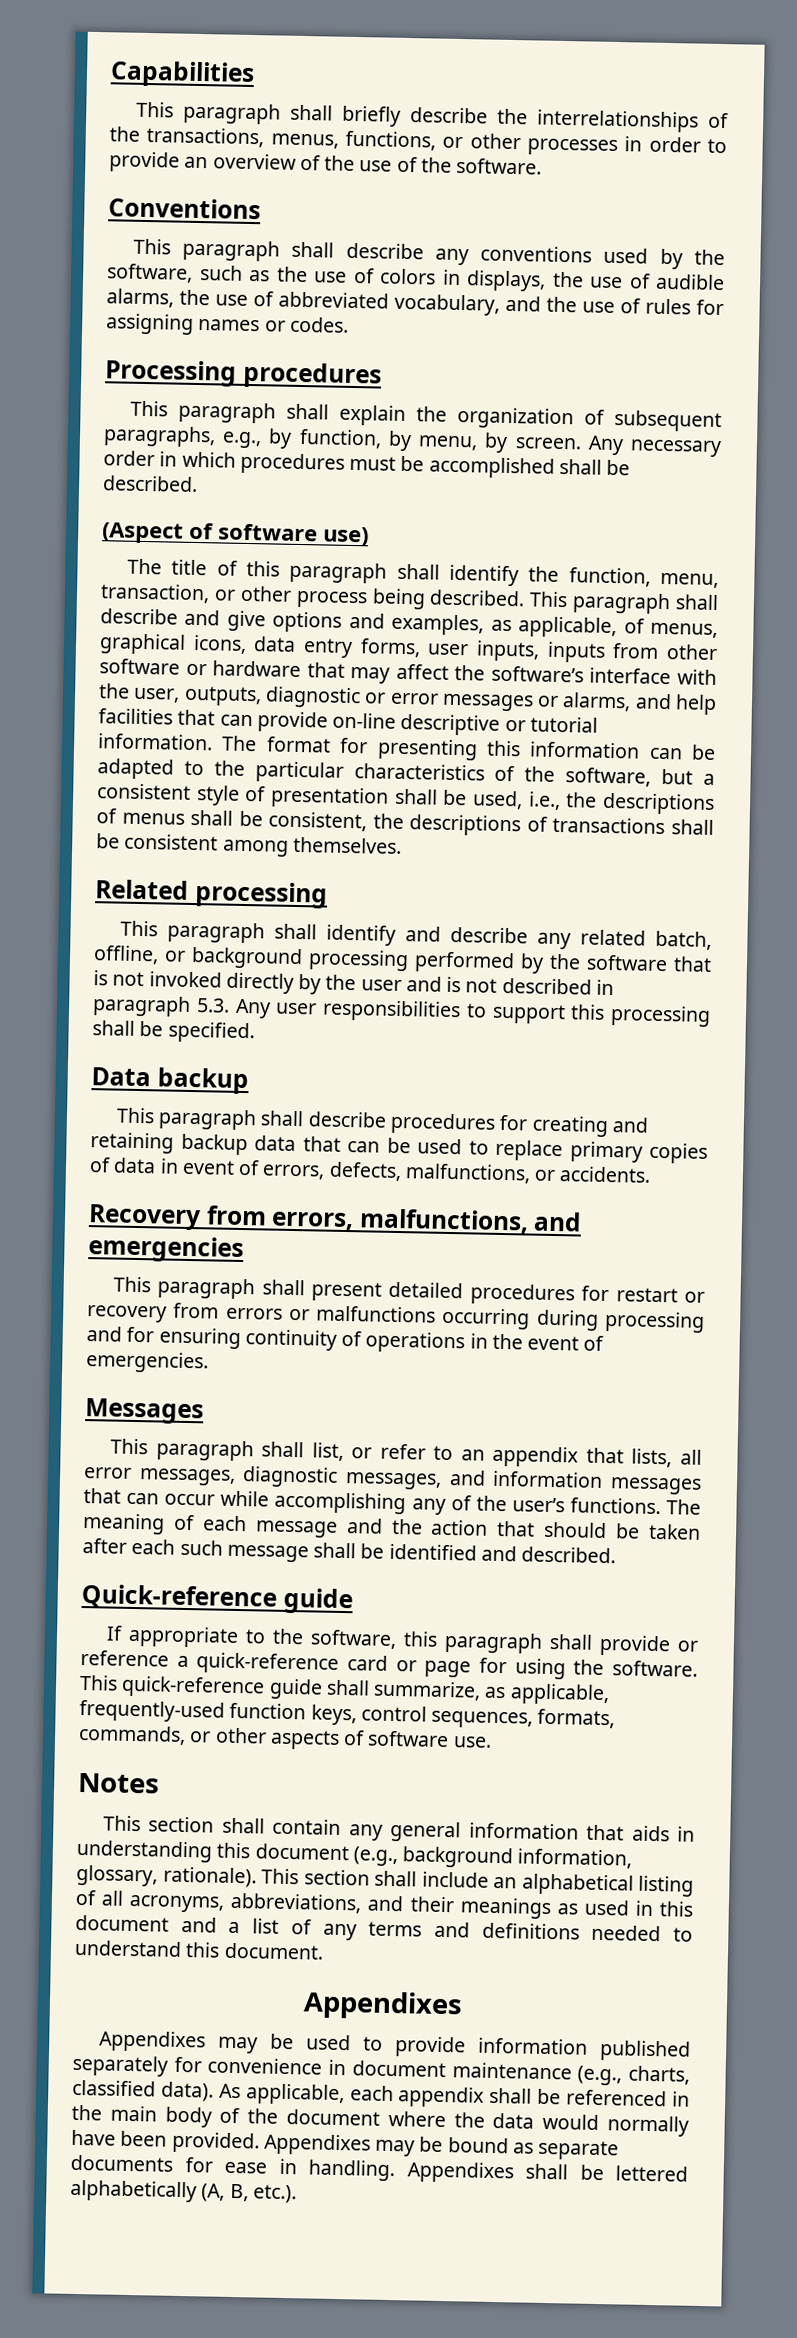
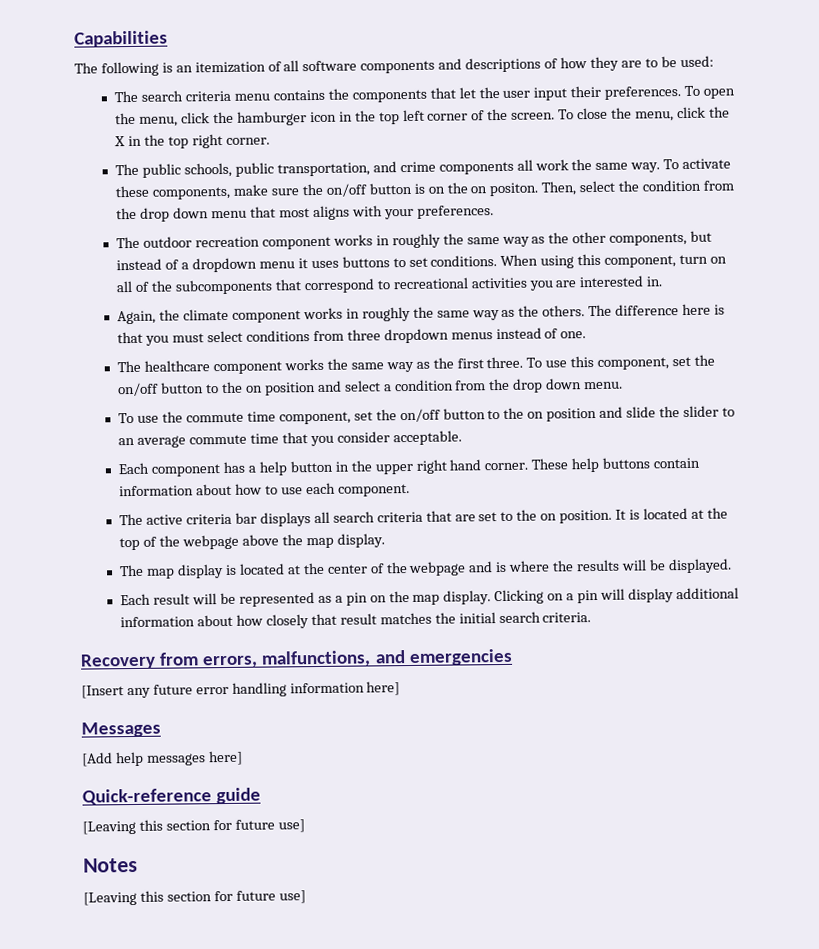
- This paragraph shall briefly describe the interrelationships of the transactions, menus, functions, or other processes in order to provide an overview of the use of the software.
- Conventions
- This paragraph shall describe any conventions used by the software, such as the use of colors in displays, the use of audible alarms, the use of abbreviated vocabulary, and the use of rules for assigning names or codes.
- Processing procedures
- This paragraph shall explain the organization of subsequent paragraphs, e.g., by function, by menu, by screen. Any necessary order in which procedures must be accomplished shall be described.
- (Aspect of software use)
- The title of this paragraph shall identify the function, menu, transaction, or other process being described. This paragraph shall describe and give options and examples, as applicable, of menus, graphical icons, data entry forms, user inputs, inputs from other software or hardware that may affect the software’s interface with the user, outputs, diagnostic or error messages or alarms, and help facilities that can provide on-line descriptive or tutorial information. The format for presenting this information can be adapted to the particular characteristics of the software, but a consistent style of presentation shall be used, i.e., the descriptions of menus shall be consistent, the descriptions of transactions shall be consistent among themselves.
- Related processing
- This paragraph shall identify and describe any related batch, offline, or background processing performed by the software that is not invoked directly by the user and is not described in paragraph 5.3. Any user responsibilities to support this processing shall be specified.
- Data backup
- This paragraph shall describe procedures for creating and retaining backup data that can be used to replace primary copies of data in event of errors, defects, malfunctions, or accidents.
+ The following is an itemization of all software components and descriptions of how they are to be used:
+ The search criteria menu contains the components that let the user input their preferences. To open the menu, click the hamburger icon in the top left corner of the screen. To close the menu, click the X in the top right corner.
+ The public schools, public transportation, and crime components all work the same way. To activate these components, make sure the on/off button is on the on positon. Then, select the condition from the drop down menu that most aligns with your preferences.
+ The outdoor recreation component works in roughly the same way as the other components, but instead of a dropdown menu it uses buttons to set conditions. When using this component, turn on all of the subcomponents that correspond to recreational activities you are interested in.
+ Again, the climate component works in roughly the same way as the others. The difference here is that you must select conditions from three dropdown menus instead of one.
+ The healthcare component works the same way as the first three. To use this component, set the on/off button to the on position and select a condition from the drop down menu.
+ To use the commute time component, set the on/off button to the on position and slide the slider to an average commute time that you consider acceptable.
+ Each component has a help button in the upper right hand corner. These help buttons contain information about how to use each component.
+ The active criteria bar displays all search criteria that are set to the on position. It is located at the top of the webpage above the map display.
+ The map display is located at the center of the webpage and is where the results will be displayed.
+ Each result will be represented as a pin on the map display. Clicking on a pin will display additional information about how closely that result matches the initial search criteria.
- This paragraph shall present detailed procedures for restart or recovery from errors or malfunctions occurring during processing and for ensuring continuity of operations in the event of emergencies.
+ [Insert any future error handling information here]
  Messages
- This paragraph shall list, or refer to an appendix that lists, all error messages, diagnostic messages, and information messages that can occur while accomplishing any of the user’s functions. The meaning of each message and the action that should be taken after each such message shall be identified and described.
+ [Add help messages here]
  Quick-reference guide
- If appropriate to the software, this paragraph shall provide or reference a quick-reference card or page for using the software. This quick-reference guide shall summarize, as applicable, frequently-used function keys, control sequences, formats, commands, or other aspects of software use.
+ [Leaving this section for future use]
  Notes
- This section shall contain any general information that aids in understanding this document (e.g., background information, glossary, rationale). This section shall include an alphabetical listing of all acronyms, abbreviations, and their meanings as used in this document and a list of any terms and definitions needed to understand this document.
- Appendixes
- Appendixes may be used to provide information published separately for convenience in document maintenance (e.g., charts, classified data). As applicable, each appendix shall be referenced in the main body of the document where the data would normally have been provided. Appendixes may be bound as separate documents for ease in handling. Appendixes shall be lettered alphabetically (A, B, etc.).
+ [Leaving this section for future use]

